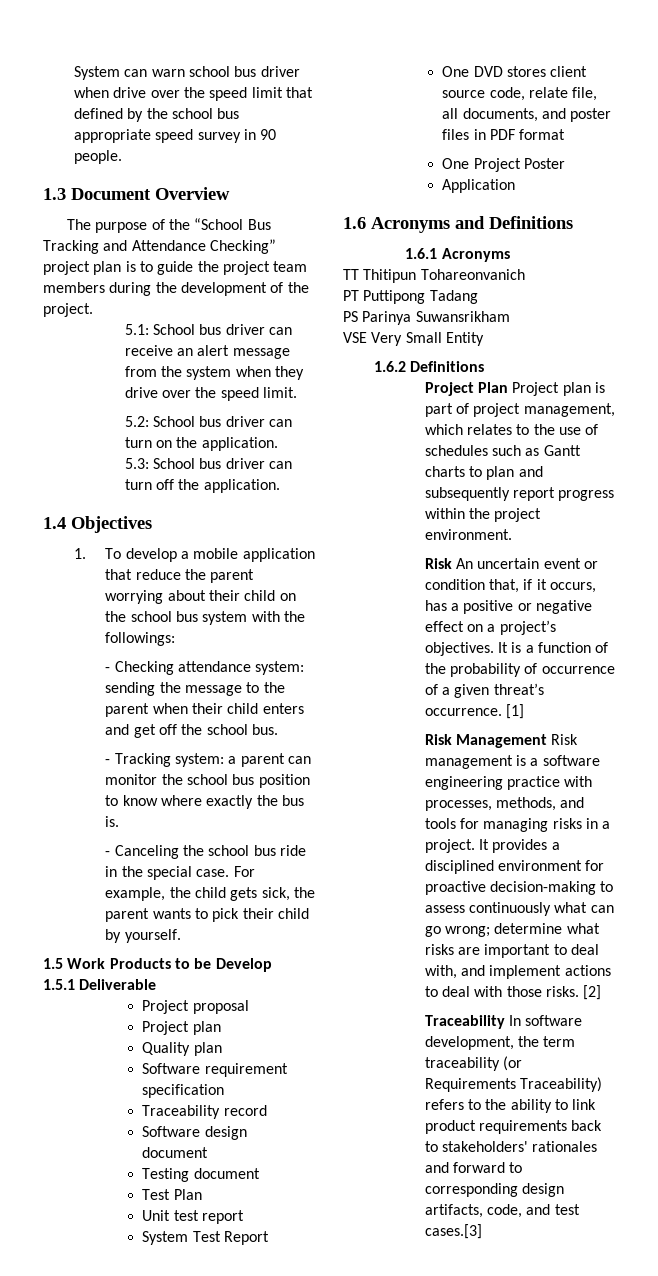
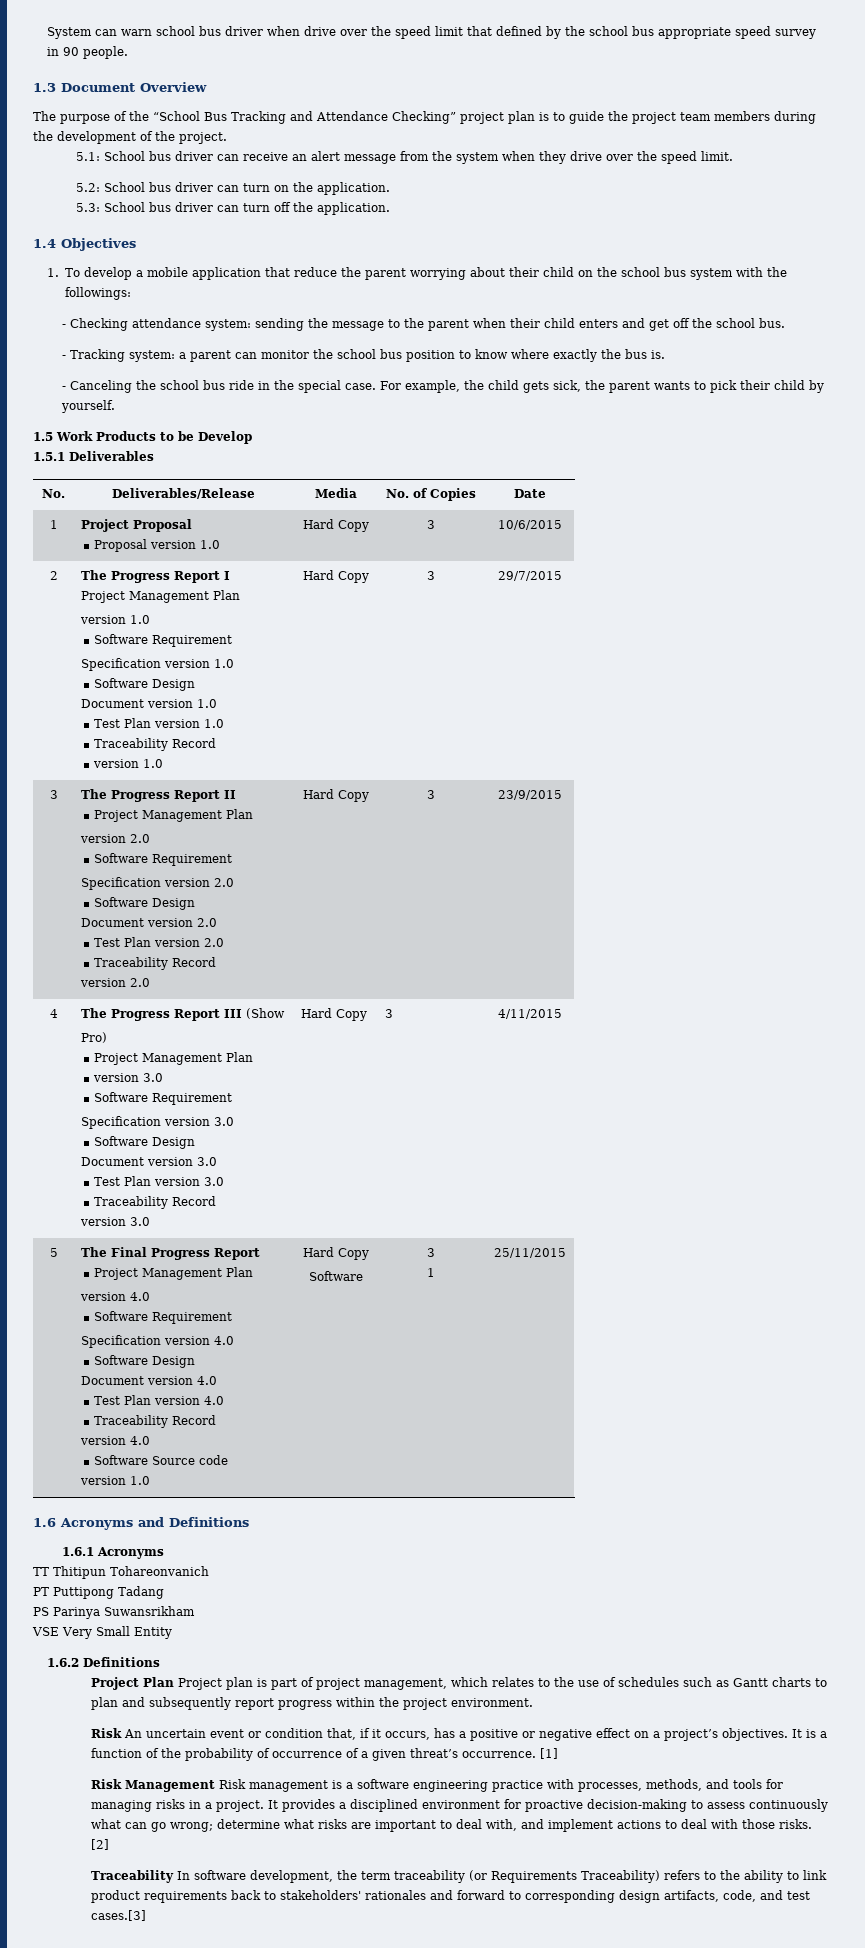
- 1.5.1 Deliverable
- Project proposal
- Project plan
- Quality plan
- Software requirement specification
- Traceability record
- Software design document
- Testing document
- Test Plan
- Unit test report
- System Test Report
- One DVD stores client source code, relate file, all documents, and poster files in PDF format
- One Project Poster
- Application
+ 1.5.1 Deliverables
+ No. | Deliverables/Release | Media | No. of Copies | Date
+ 1 | Project Proposal
+ Proposal version 1.0 | Hard Copy | 3 | 10/6/2015
+ 2 | The Progress Report I
+ Project Management Plan
+ version 1.0
+ Software Requirement
+ Specification version 1.0
+ Software Design
+ Document version 1.0
+ Test Plan version 1.0
+ Traceability Record
+ version 1.0 | Hard Copy | 3 | 29/7/2015
+ 3 | The Progress Report II
+ Project Management Plan
+ version 2.0
+ Software Requirement
+ Specification version 2.0
+ Software Design
+ Document version 2.0
+ Test Plan version 2.0
+ Traceability Record
+ version 2.0 | Hard Copy | 3 | 23/9/2015
+ 4 | The Progress Report III (Show
+ Pro)
+ Project Management Plan
+ version 3.0
+ Software Requirement
+ Specification version 3.0
+ Software Design
+ Document version 3.0
+ Test Plan version 3.0
+ Traceability Record
+ version 3.0 | Hard Copy | 3 | 4/11/2015
+ 5 | The Final Progress Report
+ Project Management Plan
+ version 4.0
+ Software Requirement
+ Specification version 4.0
+ Software Design
+ Document version 4.0
+ Test Plan version 4.0
+ Traceability Record
+ version 4.0
+ Software Source code
+ version 1.0 | Hard Copy
+ Software | 3
+ 1 | 25/11/2015

